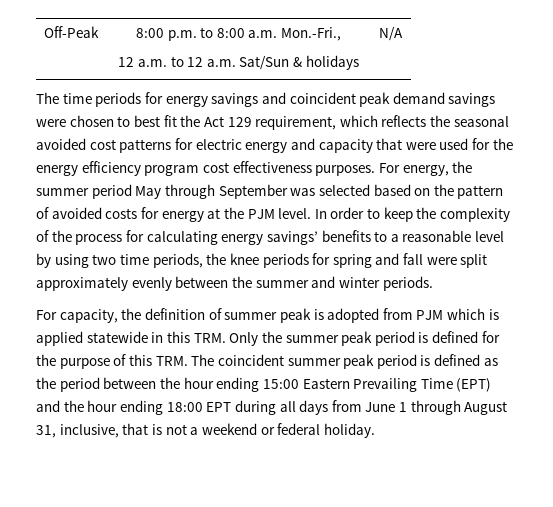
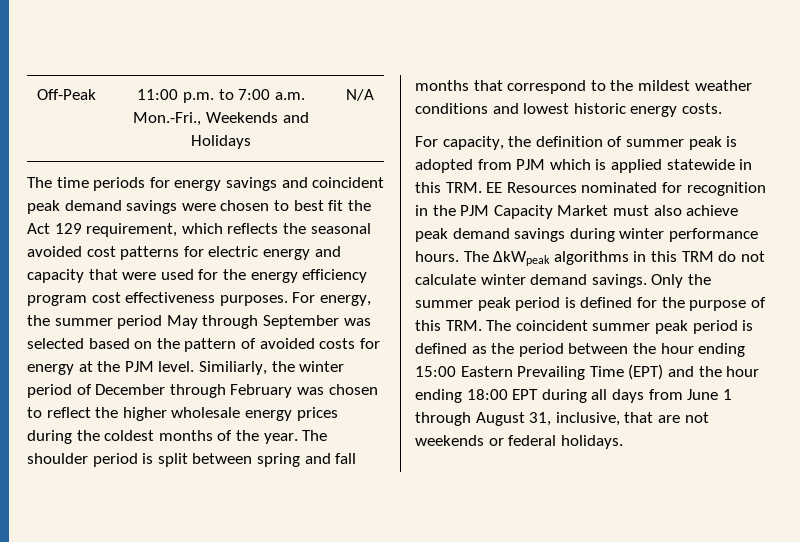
- Off-Peak | 8:00 p.m. to 8:00 a.m. Mon.-Fri.,
- 12 a.m. to 12 a.m. Sat/Sun & holidays | N/A
+ Off-Peak | 11:00 p.m. to 7:00 a.m. Mon.-Fri., Weekends and Holidays | N/A
- In order to keep the complexity of the process for calculating energy savings’ benefits to a reasonable level by using two time periods, the knee periods for spring and fall were split approximately evenly between the summer and winter periods.
+ Similiarly, the winter period of December through February was chosen to reflect the higher wholesale energy prices during the coldest months of the year. The shoulder period is split between spring and fall months that correspond to the mildest weather conditions and lowest historic energy costs.
- For capacity, the definition of summer peak is adopted from PJM which is applied statewide in this TRM. Only the summer peak period is defined for the purpose of this TRM. The coincident summer peak period is defined as the period between the hour ending 15:00 Eastern Prevailing Time (EPT) and the hour ending 18:00 EPT during all days from June 1 through August 31, inclusive, that is not a weekend or federal holiday.
+ For capacity, the definition of summer peak is adopted from PJM which is applied statewide in this TRM. EE Resources nominated for recognition in the PJM Capacity Market must also achieve peak demand savings during winter performance hours. The ΔkWpeak algorithms in this TRM do not calculate winter demand savings. Only the summer peak period is defined for the purpose of this TRM. The coincident summer peak period is defined as the period between the hour ending 15:00 Eastern Prevailing Time (EPT) and the hour ending 18:00 EPT during all days from June 1 through August 31, inclusive, that are not weekends or federal holidays.

